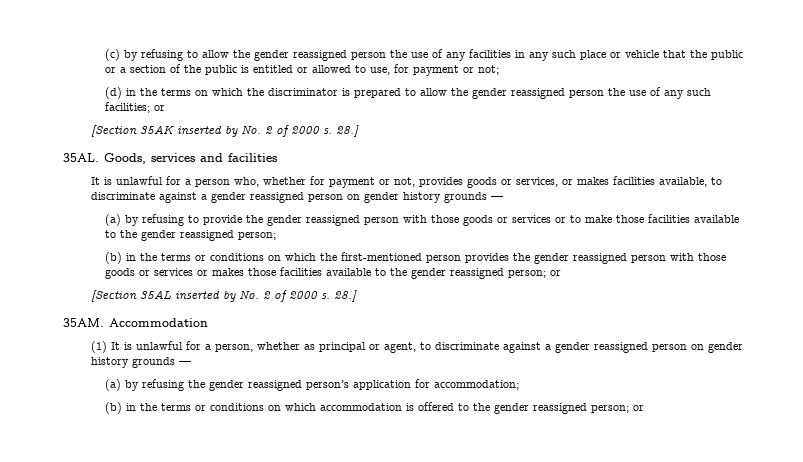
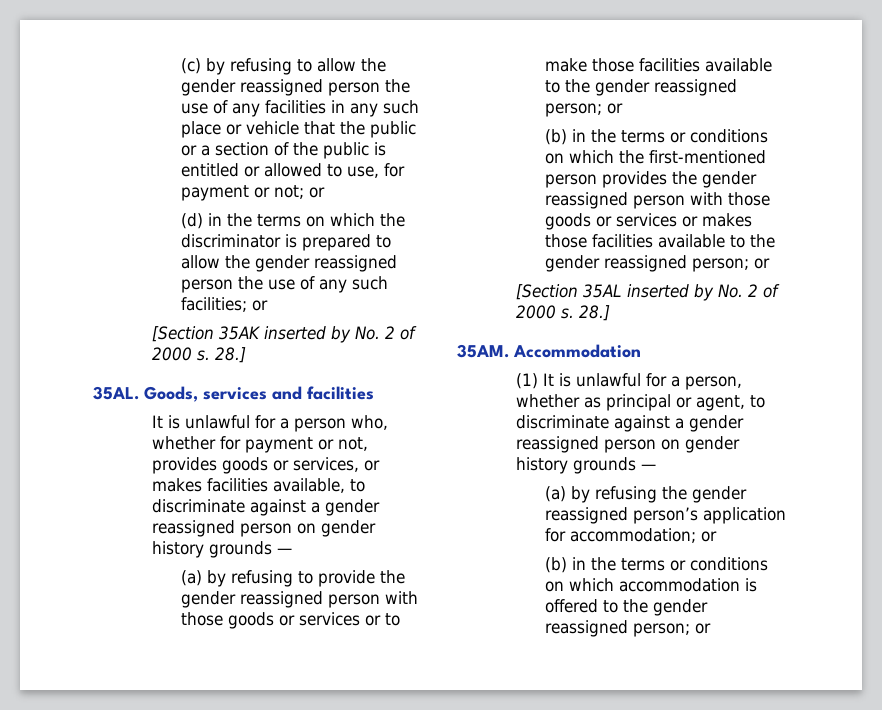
- (c) by refusing to allow the gender reassigned person the use of any facilities in any such place or vehicle that the public or a section of the public is entitled or allowed to use, for payment or not;
+ (c) by refusing to allow the gender reassigned person the use of any facilities in any such place or vehicle that the public or a section of the public is entitled or allowed to use, for payment or not; or
- (a) by refusing to provide the gender reassigned person with those goods or services or to make those facilities available to the gender reassigned person;
+ (a) by refusing to provide the gender reassigned person with those goods or services or to make those facilities available to the gender reassigned person; or
- (a) by refusing the gender reassigned person’s application for accommodation;
+ (a) by refusing the gender reassigned person’s application for accommodation; or

